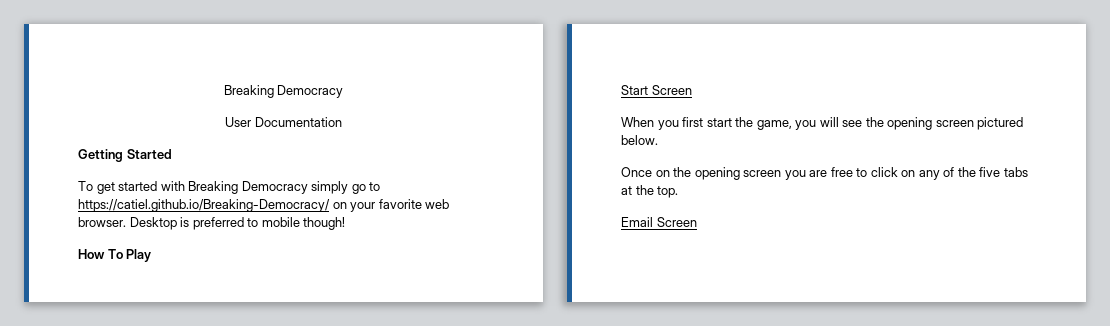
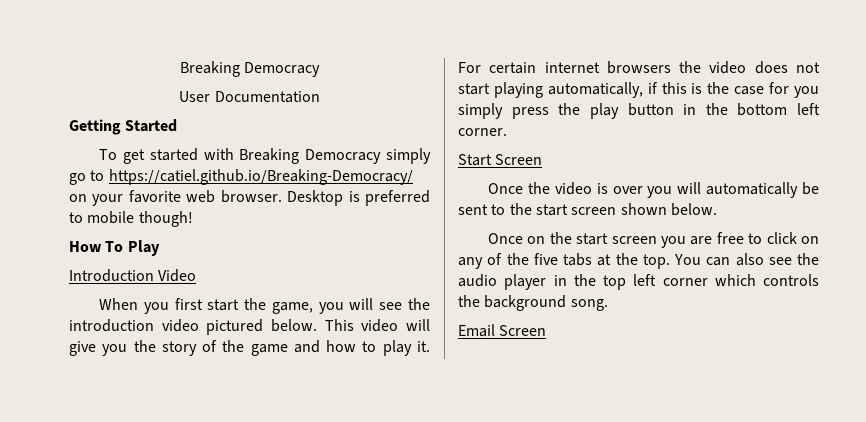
- Start Screen
+ Introduction Video
- When you first start the game, you will see the opening screen pictured below.
+ When you first start the game, you will see the introduction video pictured below. This video will give you the story of the game and how to play it. For certain internet browsers the video does not start playing automatically, if this is the case for you simply press the play button in the bottom left corner.
+ Start Screen
+ Once the video is over you will automatically be sent to the start screen shown below.
- Once on the opening screen you are free to click on any of the five tabs at the top.
+ Once on the start screen you are free to click on any of the five tabs at the top. You can also see the audio player in the top left corner which controls the background song.

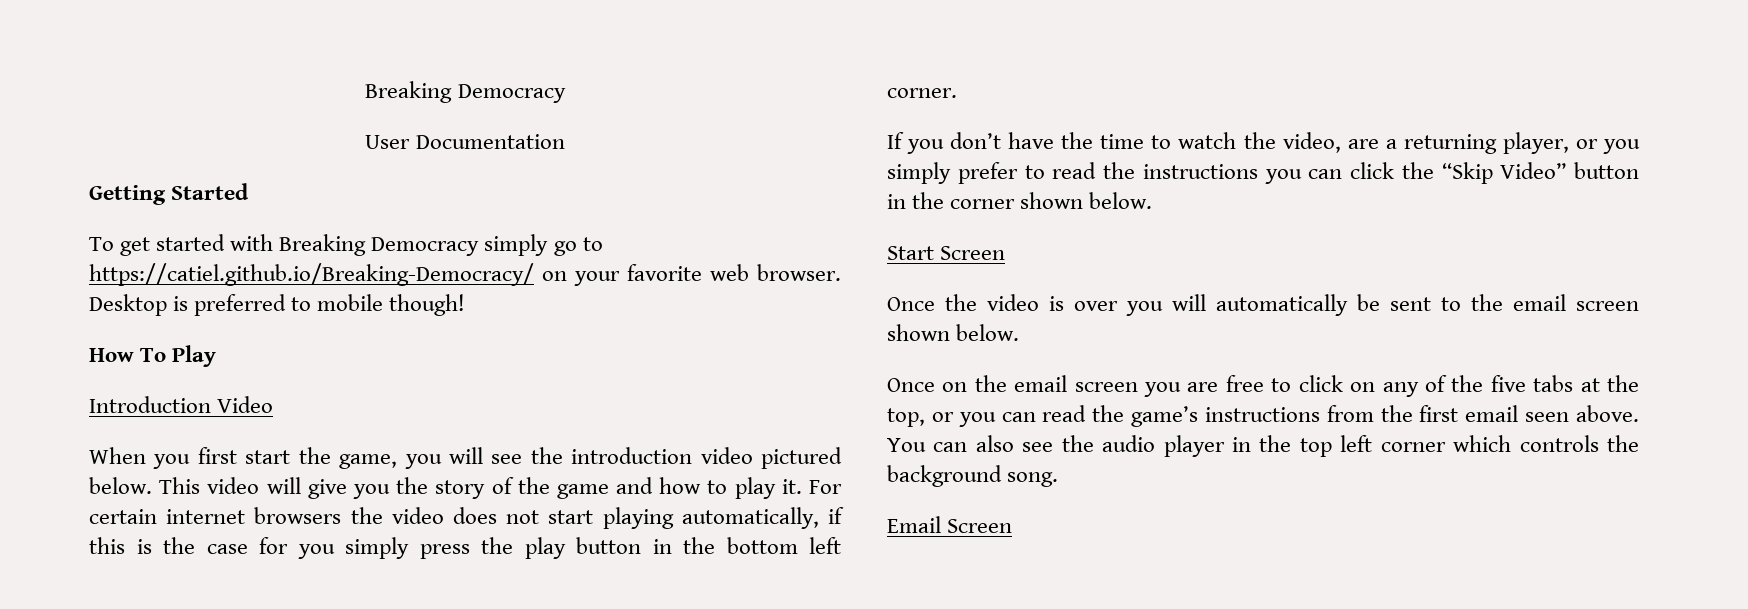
+ If you don’t have the time to watch the video, are a returning player, or you simply prefer to read the instructions you can click the “Skip Video” button in the corner shown below.
- Once the video is over you will automatically be sent to the start screen shown below.
+ Once the video is over you will automatically be sent to the email screen shown below.
- Once on the start screen you are free to click on any of the five tabs at the top.
+ Once on the email screen you are free to click on any of the five tabs at the top, or you can read the game’s instructions from the first email seen above.

